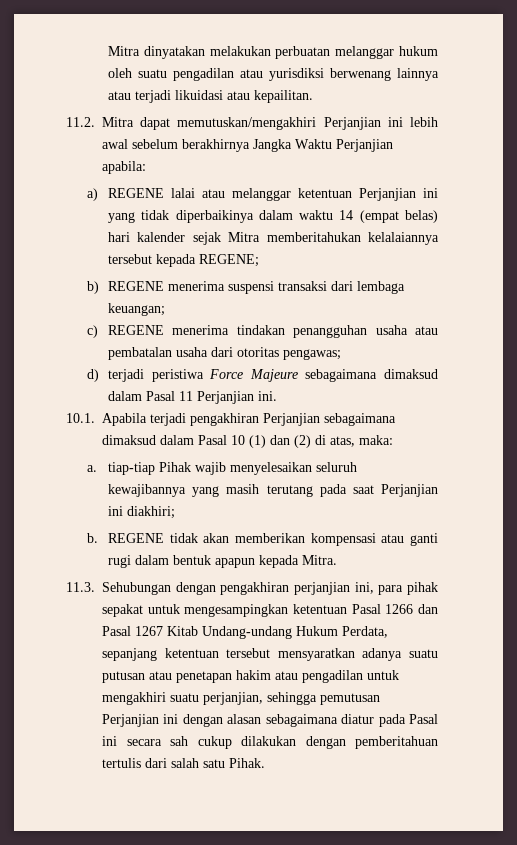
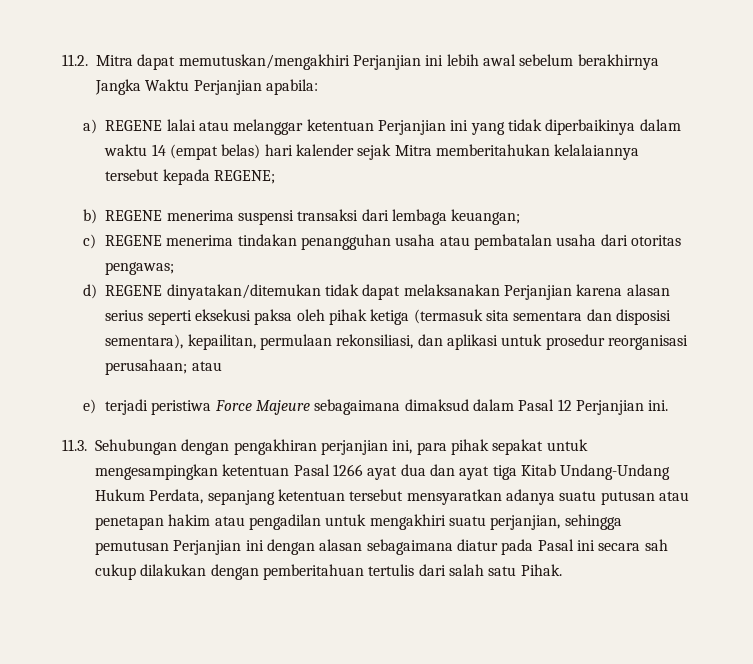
- Mitra dinyatakan melakukan perbuatan melanggar hukum oleh suatu pengadilan atau yurisdiksi berwenang lainnya atau terjadi likuidasi atau kepailitan.
- d) terjadi peristiwa Force Majeure sebagaimana dimaksud dalam Pasal 11 Perjanjian ini.
+ d) REGENE dinyatakan/ditemukan tidak dapat melaksanakan Perjanjian karena alasan serius seperti eksekusi paksa oleh pihak ketiga (termasuk sita sementara dan disposisi sementara), kepailitan, permulaan rekonsiliasi, dan aplikasi untuk prosedur reorganisasi perusahaan; atau
+ e) terjadi peristiwa Force Majeure sebagaimana dimaksud dalam Pasal 12 Perjanjian ini.
- 10.1. Apabila terjadi pengakhiran Perjanjian sebagaimana dimaksud dalam Pasal 10 (1) dan (2) di atas, maka:
- a. tiap-tiap Pihak wajib menyelesaikan seluruh kewajibannya yang masih terutang pada saat Perjanjian ini diakhiri;
- b. REGENE tidak akan memberikan kompensasi atau ganti rugi dalam bentuk apapun kepada Mitra.
- 11.3. Sehubungan dengan pengakhiran perjanjian ini, para pihak sepakat untuk mengesampingkan ketentuan Pasal 1266 dan Pasal 1267 Kitab Undang-undang Hukum Perdata, sepanjang ketentuan tersebut mensyaratkan adanya suatu putusan atau penetapan hakim atau pengadilan untuk mengakhiri suatu perjanjian, sehingga pemutusan Perjanjian ini dengan alasan sebagaimana diatur pada Pasal ini secara sah cukup dilakukan dengan pemberitahuan tertulis dari salah satu Pihak.
+ 11.3. Sehubungan dengan pengakhiran perjanjian ini, para pihak sepakat untuk mengesampingkan ketentuan Pasal 1266 ayat dua dan ayat tiga Kitab Undang-Undang Hukum Perdata, sepanjang ketentuan tersebut mensyaratkan adanya suatu putusan atau penetapan hakim atau pengadilan untuk mengakhiri suatu perjanjian, sehingga pemutusan Perjanjian ini dengan alasan sebagaimana diatur pada Pasal ini secara sah cukup dilakukan dengan pemberitahuan tertulis dari salah satu Pihak.

